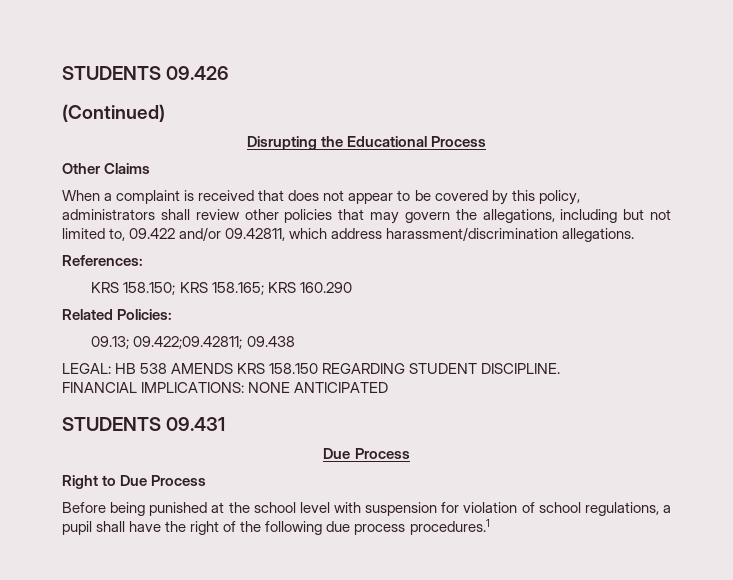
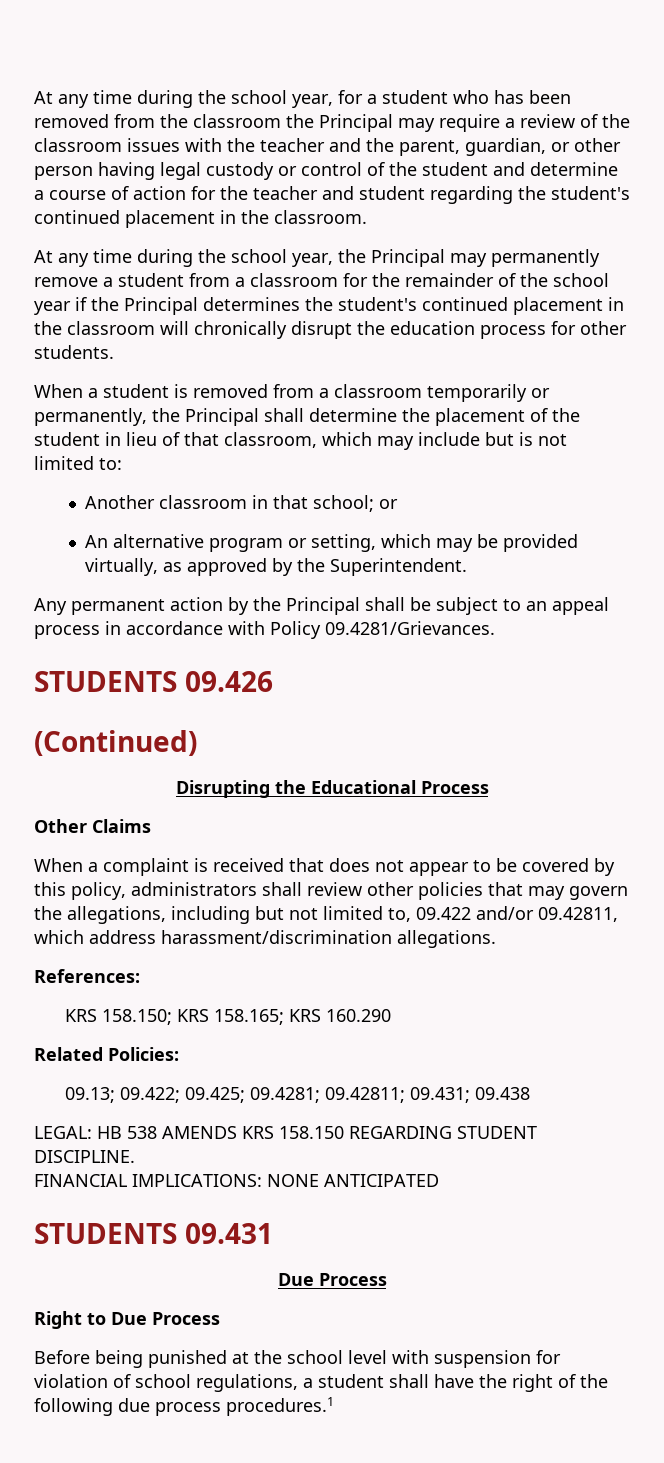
+ At any time during the school year, for a student who has been removed from the classroom the Principal may require a review of the classroom issues with the teacher and the parent, guardian, or other person having legal custody or control of the student and determine a course of action for the teacher and student regarding the student's continued placement in the classroom.
+ At any time during the school year, the Principal may permanently remove a student from a classroom for the remainder of the school year if the Principal determines the student's continued placement in the classroom will chronically disrupt the education process for other students.
+ When a student is removed from a classroom temporarily or permanently, the Principal shall determine the placement of the student in lieu of that classroom, which may include but is not limited to:
+ Another classroom in that school; or
+ An alternative program or setting, which may be provided virtually, as approved by the Superintendent.
+ Any permanent action by the Principal shall be subject to an appeal process in accordance with Policy 09.4281/Grievances.
- 09.13; 09.422;09.42811; 09.438
+ 09.13; 09.422; 09.425; 09.4281; 09.42811; 09.431; 09.438
- Before being punished at the school level with suspension for violation of school regulations, a pupil shall have the right of the following due process procedures.1
+ Before being punished at the school level with suspension for violation of school regulations, a student shall have the right of the following due process procedures.1

